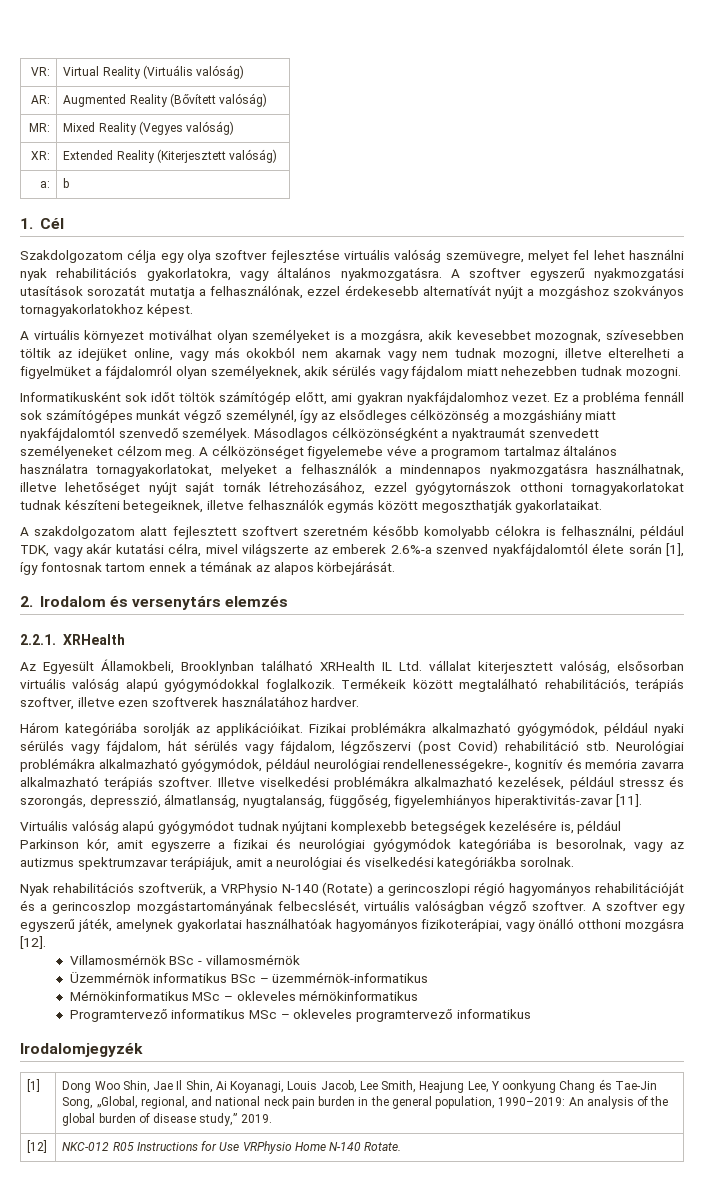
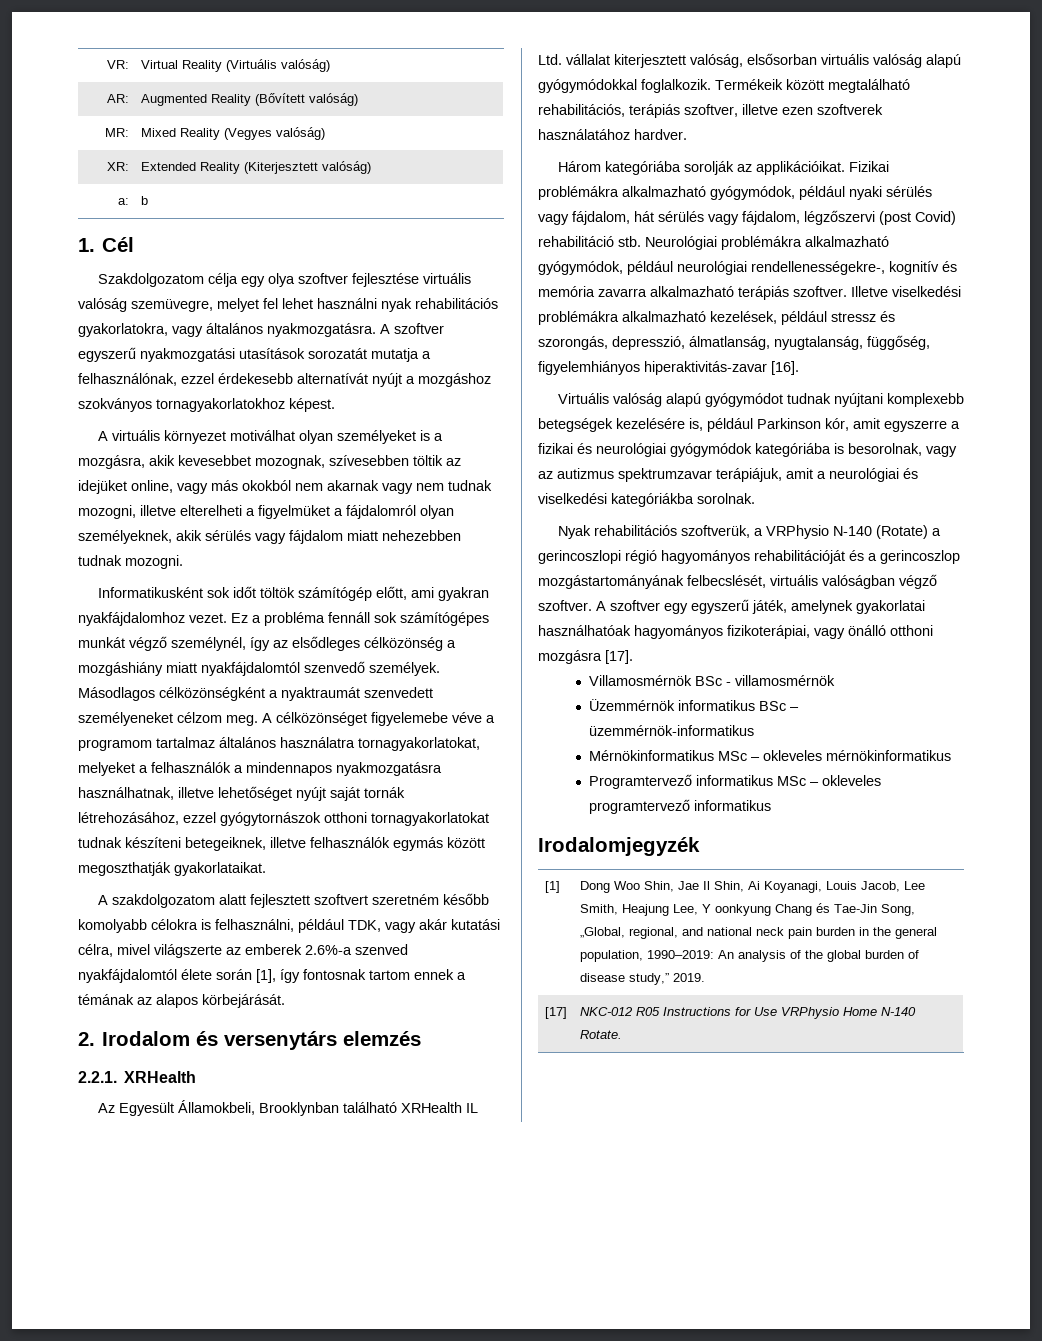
- Illetve viselkedési problémákra alkalmazható kezelések, például stressz és szorongás, depresszió, álmatlanság, nyugtalanság, függőség, figyelemhiányos hiperaktivitás-zavar [11].
+ Illetve viselkedési problémákra alkalmazható kezelések, például stressz és szorongás, depresszió, álmatlanság, nyugtalanság, függőség, figyelemhiányos hiperaktivitás-zavar [16].
- A szoftver egy egyszerű játék, amelynek gyakorlatai használhatóak hagyományos fizikoterápiai, vagy önálló otthoni mozgásra [12].
+ A szoftver egy egyszerű játék, amelynek gyakorlatai használhatóak hagyományos fizikoterápiai, vagy önálló otthoni mozgásra [17].
- [12] | NKC-012 R05 Instructions for Use VRPhysio Home N-140 Rotate.
+ [17] | NKC-012 R05 Instructions for Use VRPhysio Home N-140 Rotate.

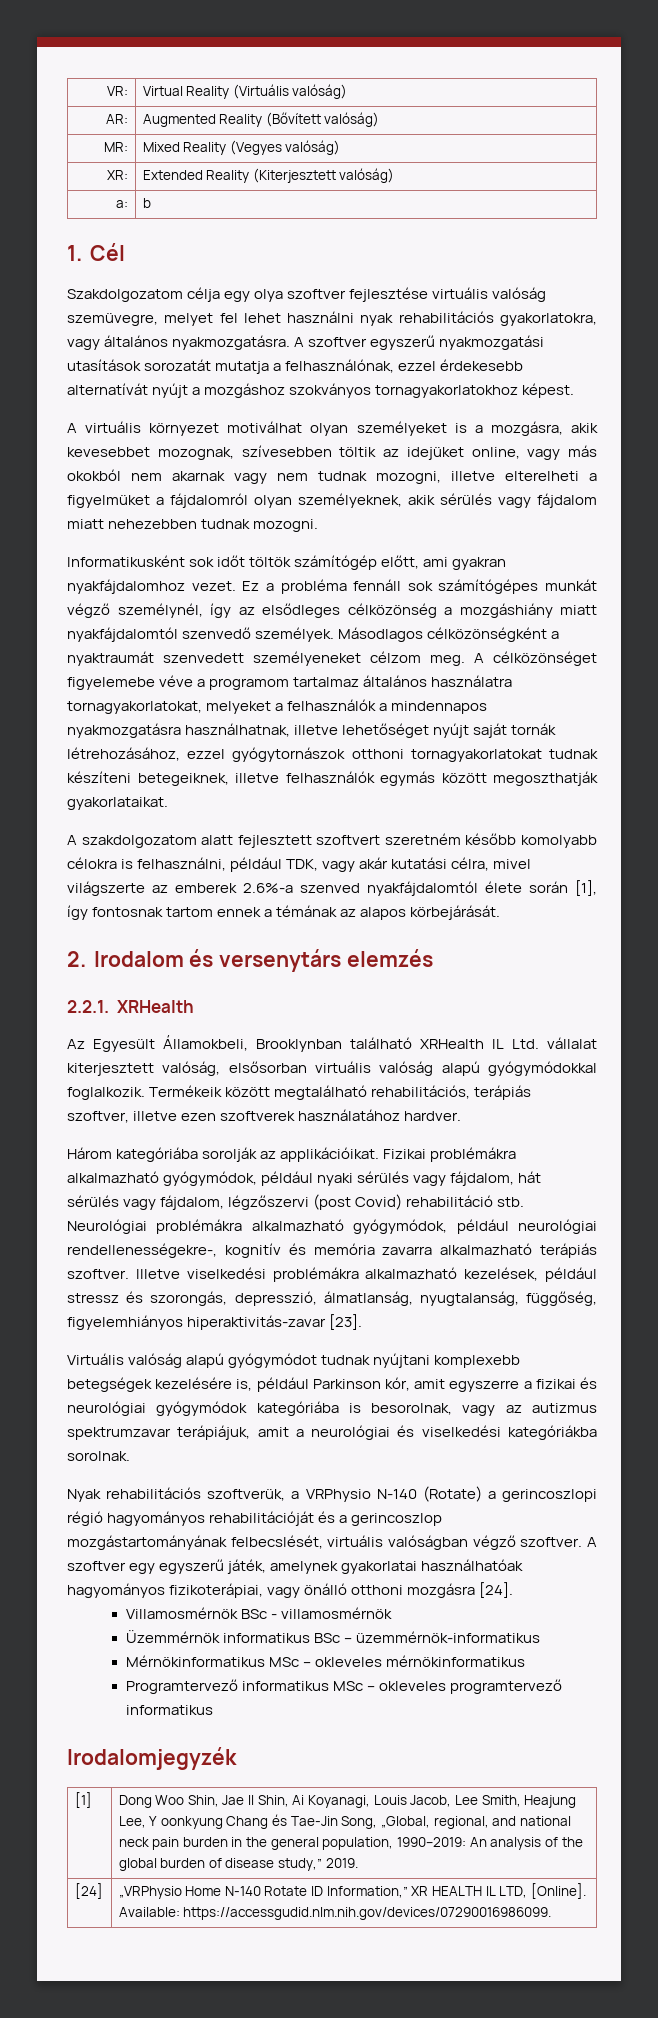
- Illetve viselkedési problémákra alkalmazható kezelések, például stressz és szorongás, depresszió, álmatlanság, nyugtalanság, függőség, figyelemhiányos hiperaktivitás-zavar [16].
+ Illetve viselkedési problémákra alkalmazható kezelések, például stressz és szorongás, depresszió, álmatlanság, nyugtalanság, függőség, figyelemhiányos hiperaktivitás-zavar [23].
- A szoftver egy egyszerű játék, amelynek gyakorlatai használhatóak hagyományos fizikoterápiai, vagy önálló otthoni mozgásra [17].
+ A szoftver egy egyszerű játék, amelynek gyakorlatai használhatóak hagyományos fizikoterápiai, vagy önálló otthoni mozgásra [24].
- [17] | NKC-012 R05 Instructions for Use VRPhysio Home N-140 Rotate.
+ [24] | „VRPhysio Home N-140 Rotate ID Information,” XR HEALTH IL LTD, [Online]. Available: https://accessgudid.nlm.nih.gov/devices/07290016986099.

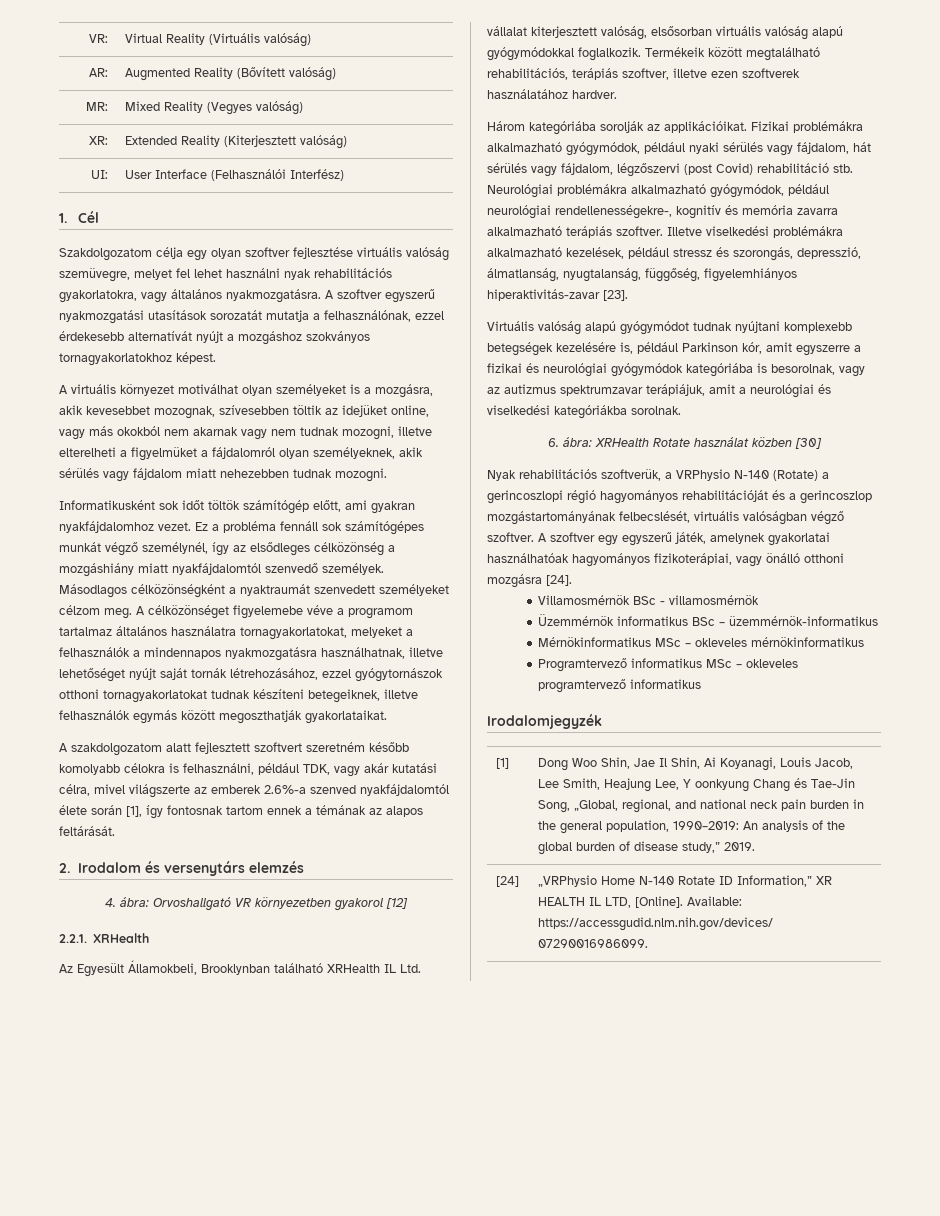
- a: | b
+ UI: | User Interface (Felhasználói Interfész)
- Szakdolgozatom célja egy olya szoftver fejlesztése virtuális valóság szemüvegre, melyet fel lehet használni nyak rehabilitációs gyakorlatokra, vagy általános nyakmozgatásra.
+ Szakdolgozatom célja egy olyan szoftver fejlesztése virtuális valóság szemüvegre, melyet fel lehet használni nyak rehabilitációs gyakorlatokra, vagy általános nyakmozgatásra.
- Másodlagos célközönségként a nyaktraumát szenvedett személyeneket célzom meg.
+ Másodlagos célközönségként a nyaktraumát szenvedett személyeket célzom meg.
- A szakdolgozatom alatt fejlesztett szoftvert szeretném később komolyabb célokra is felhasználni, például TDK, vagy akár kutatási célra, mivel világszerte az emberek 2.6%-a szenved nyakfájdalomtól élete során [1], így fontosnak tartom ennek a témának az alapos körbejárását.
+ A szakdolgozatom alatt fejlesztett szoftvert szeretném később komolyabb célokra is felhasználni, például TDK, vagy akár kutatási célra, mivel világszerte az emberek 2.6%-a szenved nyakfájdalomtól élete során [1], így fontosnak tartom ennek a témának az alapos feltárását.
+ 4. ábra: Orvoshallgató VR környezetben gyakorol [12]
+ 6. ábra: XRHealth Rotate használat közben [30]

